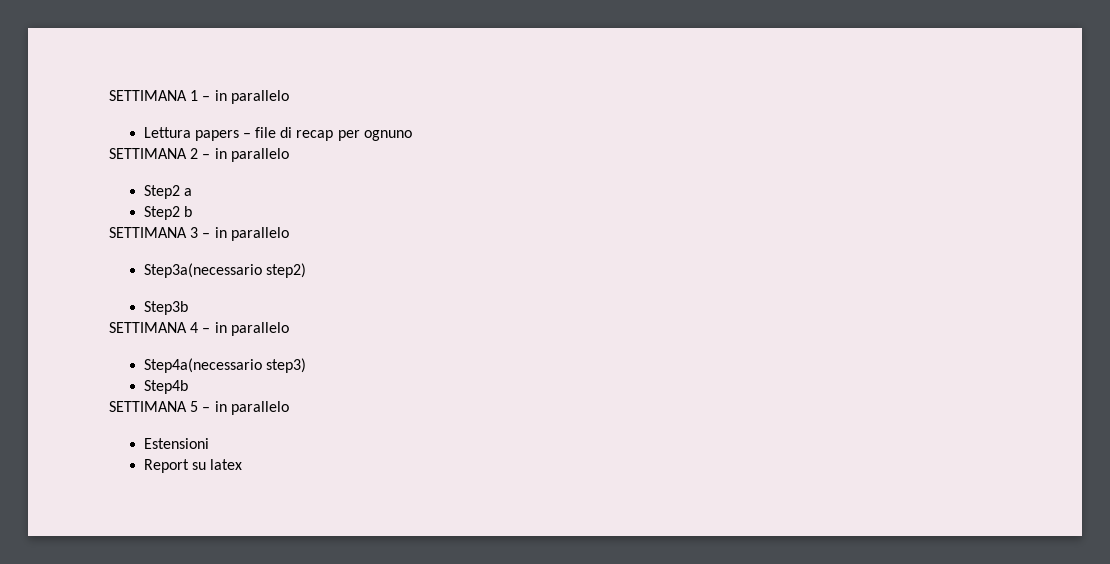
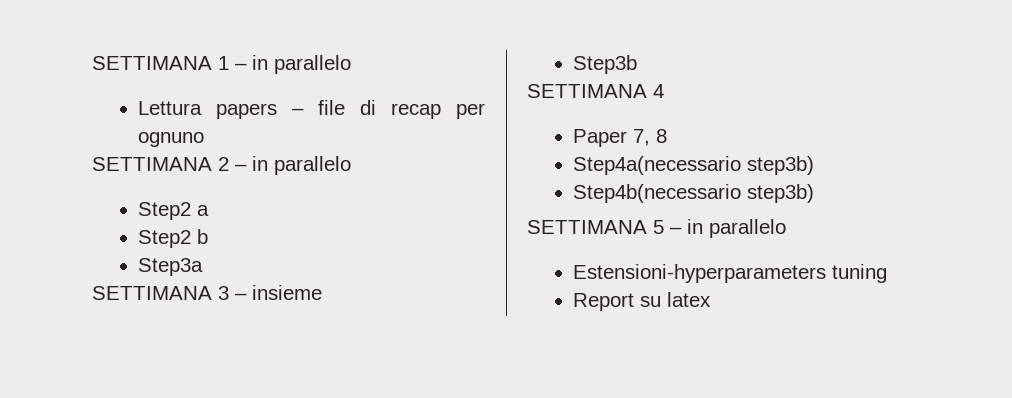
+ Step3a
- SETTIMANA 3 – in parallelo
- Step3a(necessario step2)
+ SETTIMANA 3 – insieme
- SETTIMANA 4 – in parallelo
- Step4a(necessario step3)
- Step4b
+ SETTIMANA 4
+ Paper 7, 8
+ Step4a(necessario step3b)
+ Step4b(necessario step3b)
- Estensioni
+ Estensioni-hyperparameters tuning

